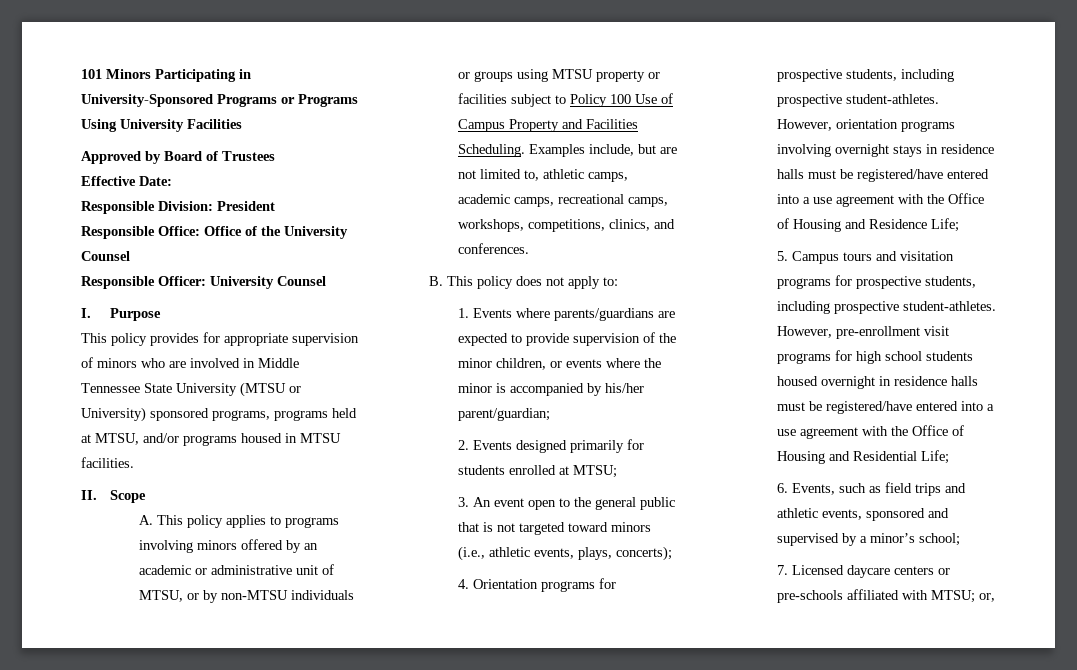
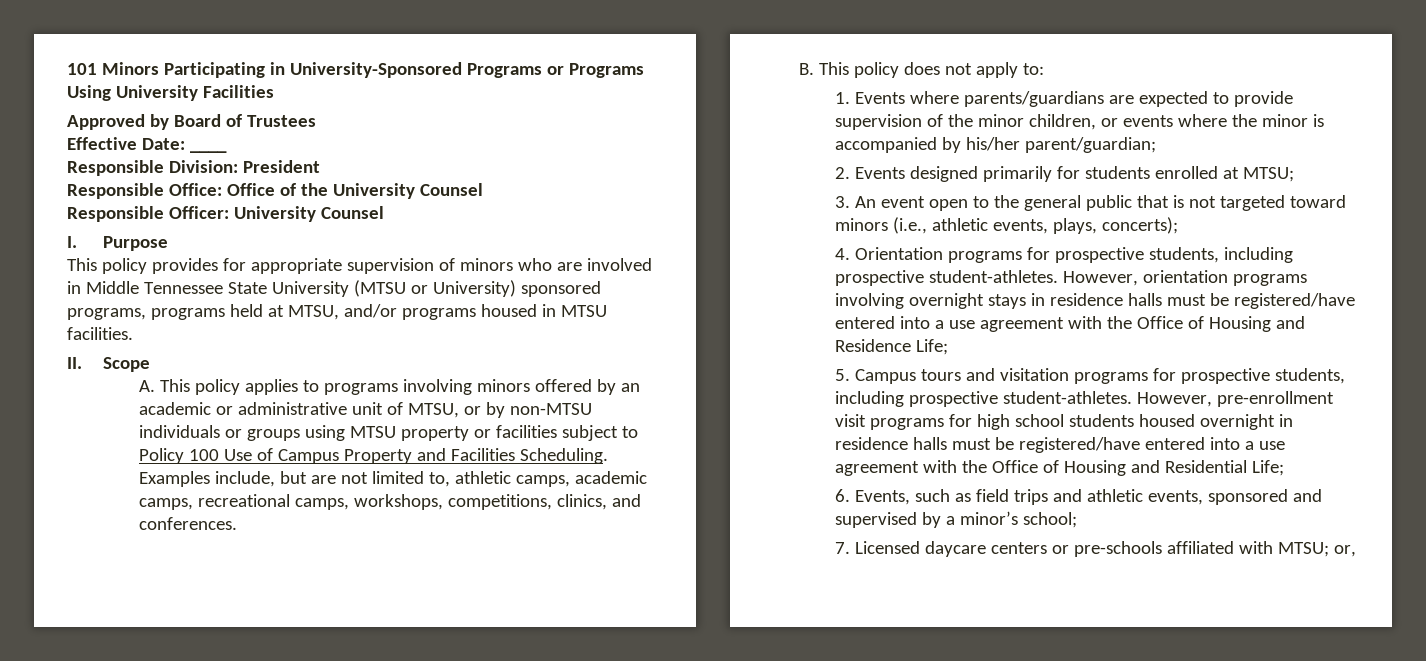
- Effective Date:
+ Effective Date: ____

